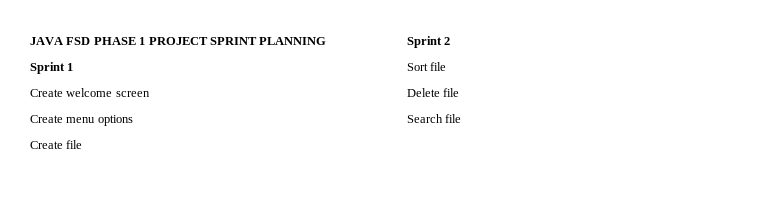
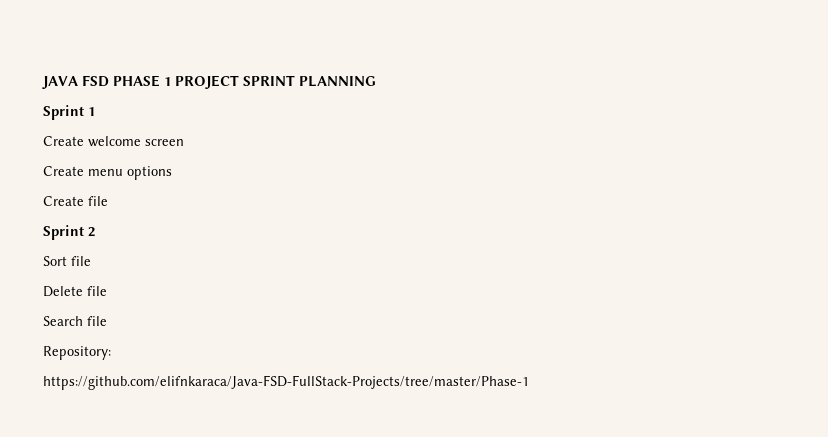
+ Repository:
+ https://github.com/elifnkaraca/Java-FSD-FullStack-Projects/tree/master/Phase-1

